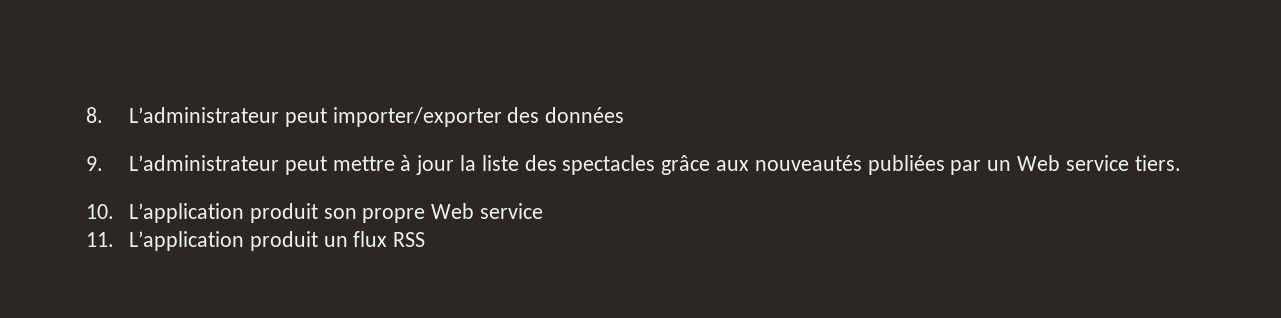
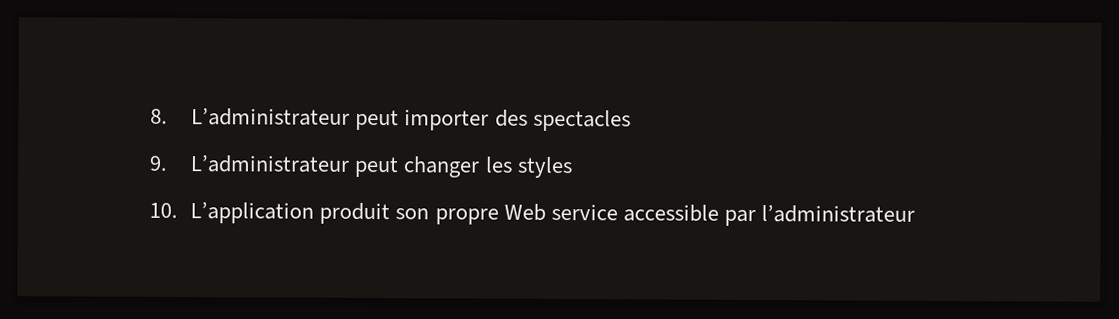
- 8. L’administrateur peut importer/exporter des données
+ 8. L’administrateur peut importer des spectacles
- 9. L’administrateur peut mettre à jour la liste des spectacles grâce aux nouveautés publiées par un Web service tiers.
+ 9. L’administrateur peut changer les styles
- 10. L’application produit son propre Web service
- 11. L’application produit un flux RSS
+ 10. L’application produit son propre Web service accessible par l’administrateur

